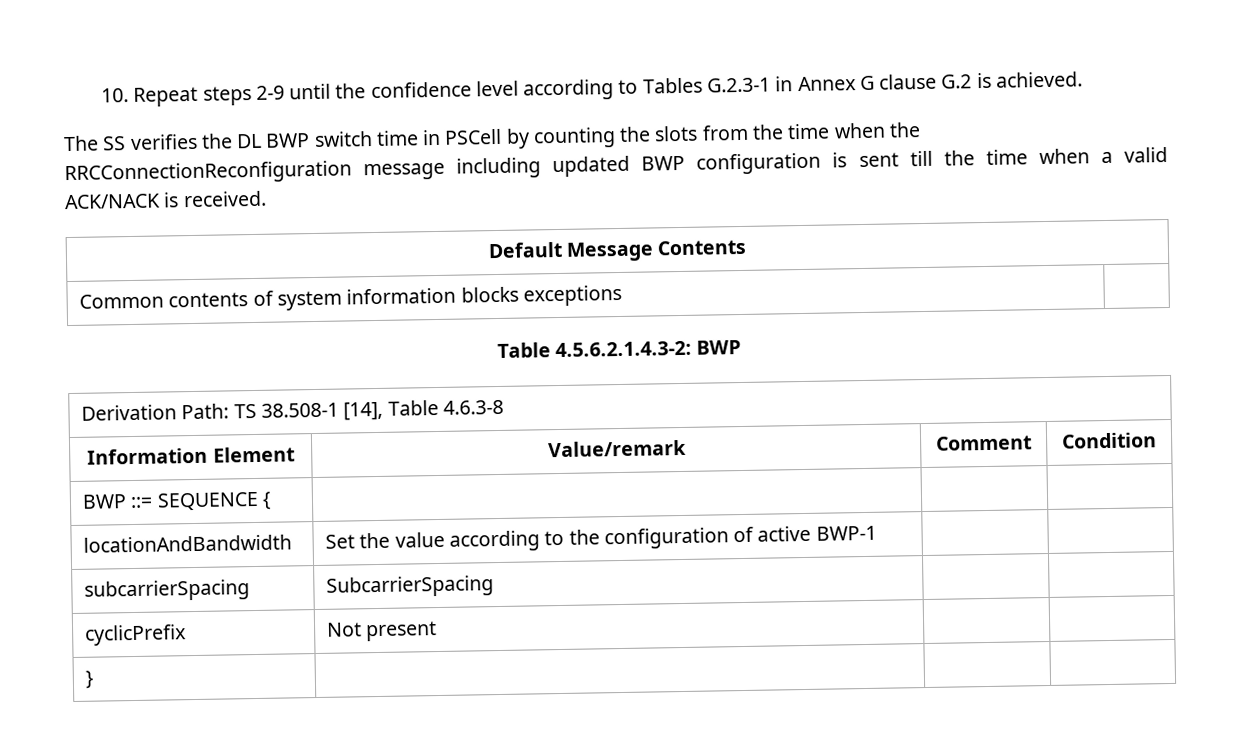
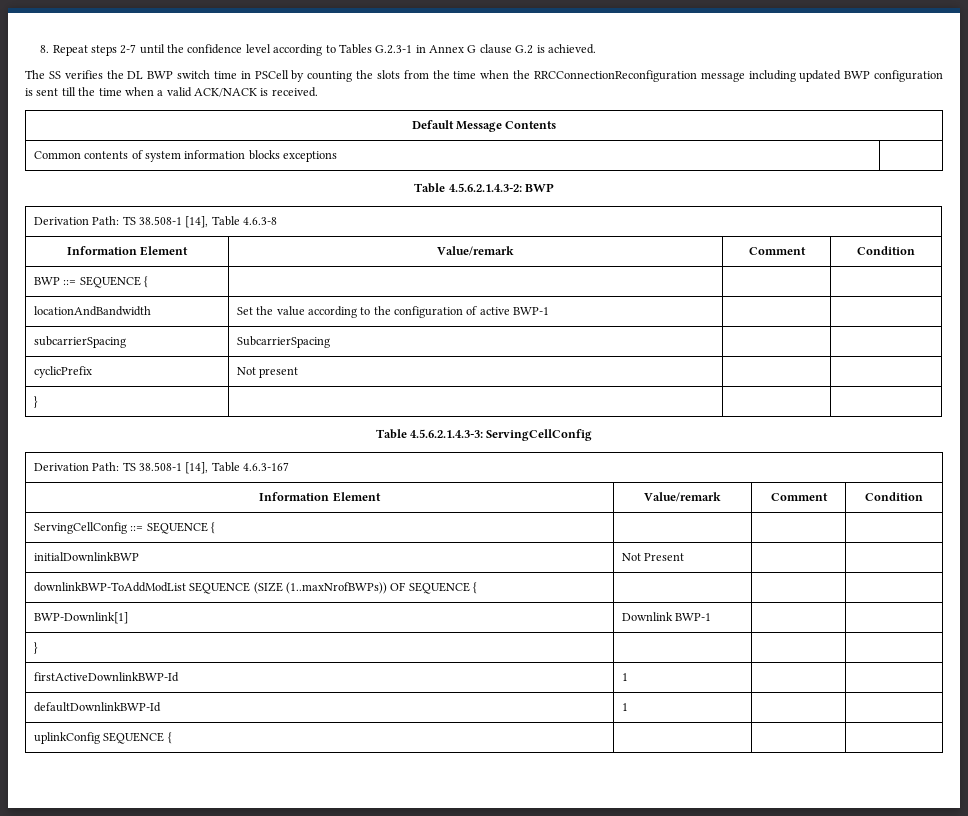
- 10. Repeat steps 2-9 until the confidence level according to Tables G.2.3-1 in Annex G clause G.2 is achieved.
+ 8. Repeat steps 2-7 until the confidence level according to Tables G.2.3-1 in Annex G clause G.2 is achieved.
+ Table 4.5.6.2.1.4.3-3: ServingCellConfig
+ Derivation Path: TS 38.508-1 [14], Table 4.6.3-167
+ Information Element | Value/remark | Comment | Condition
+ ServingCellConfig ::= SEQUENCE { | | |
+ initialDownlinkBWP | Not Present | |
+ downlinkBWP-ToAddModList SEQUENCE (SIZE (1..maxNrofBWPs)) OF SEQUENCE { | | |
+ BWP-Downlink[1] | Downlink BWP-1 | |
+ } | | |
+ firstActiveDownlinkBWP-Id | 1 | |
+ defaultDownlinkBWP-Id | 1 | |
+ uplinkConfig SEQUENCE { | | |

